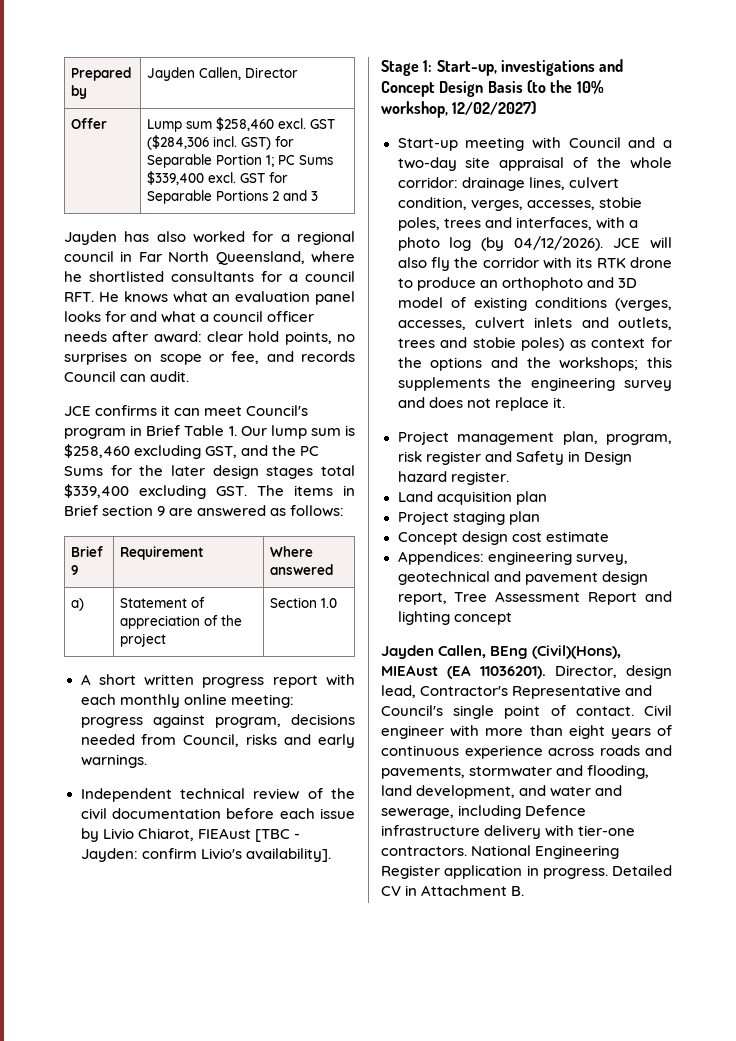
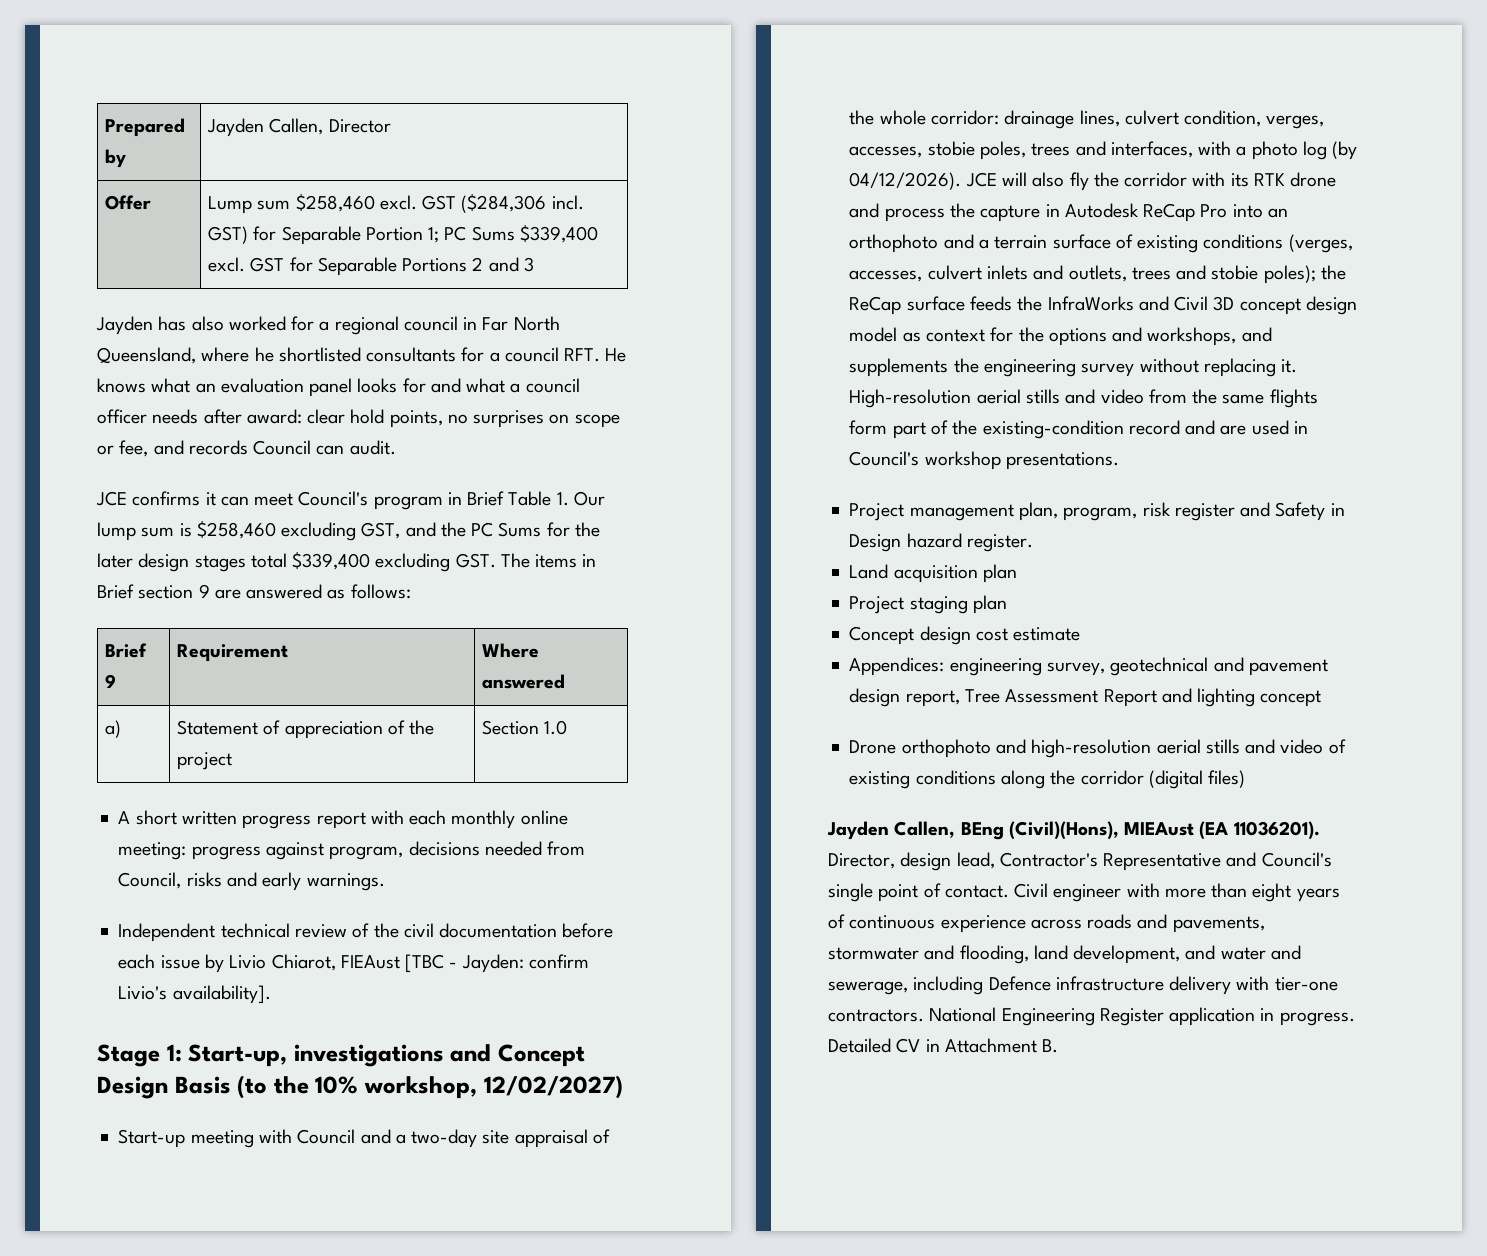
- JCE will also fly the corridor with its RTK drone to produce an orthophoto and 3D model of existing conditions (verges, accesses, culvert inlets and outlets, trees and stobie poles) as context for the options and the workshops; this supplements the engineering survey and does not replace it.
+ JCE will also fly the corridor with its RTK drone and process the capture in Autodesk ReCap Pro into an orthophoto and a terrain surface of existing conditions (verges, accesses, culvert inlets and outlets, trees and stobie poles); the ReCap surface feeds the InfraWorks and Civil 3D concept design model as context for the options and workshops, and supplements the engineering survey without replacing it. High-resolution aerial stills and video from the same flights form part of the existing-condition record and are used in Council's workshop presentations.
+ Drone orthophoto and high-resolution aerial stills and video of existing conditions along the corridor (digital files)

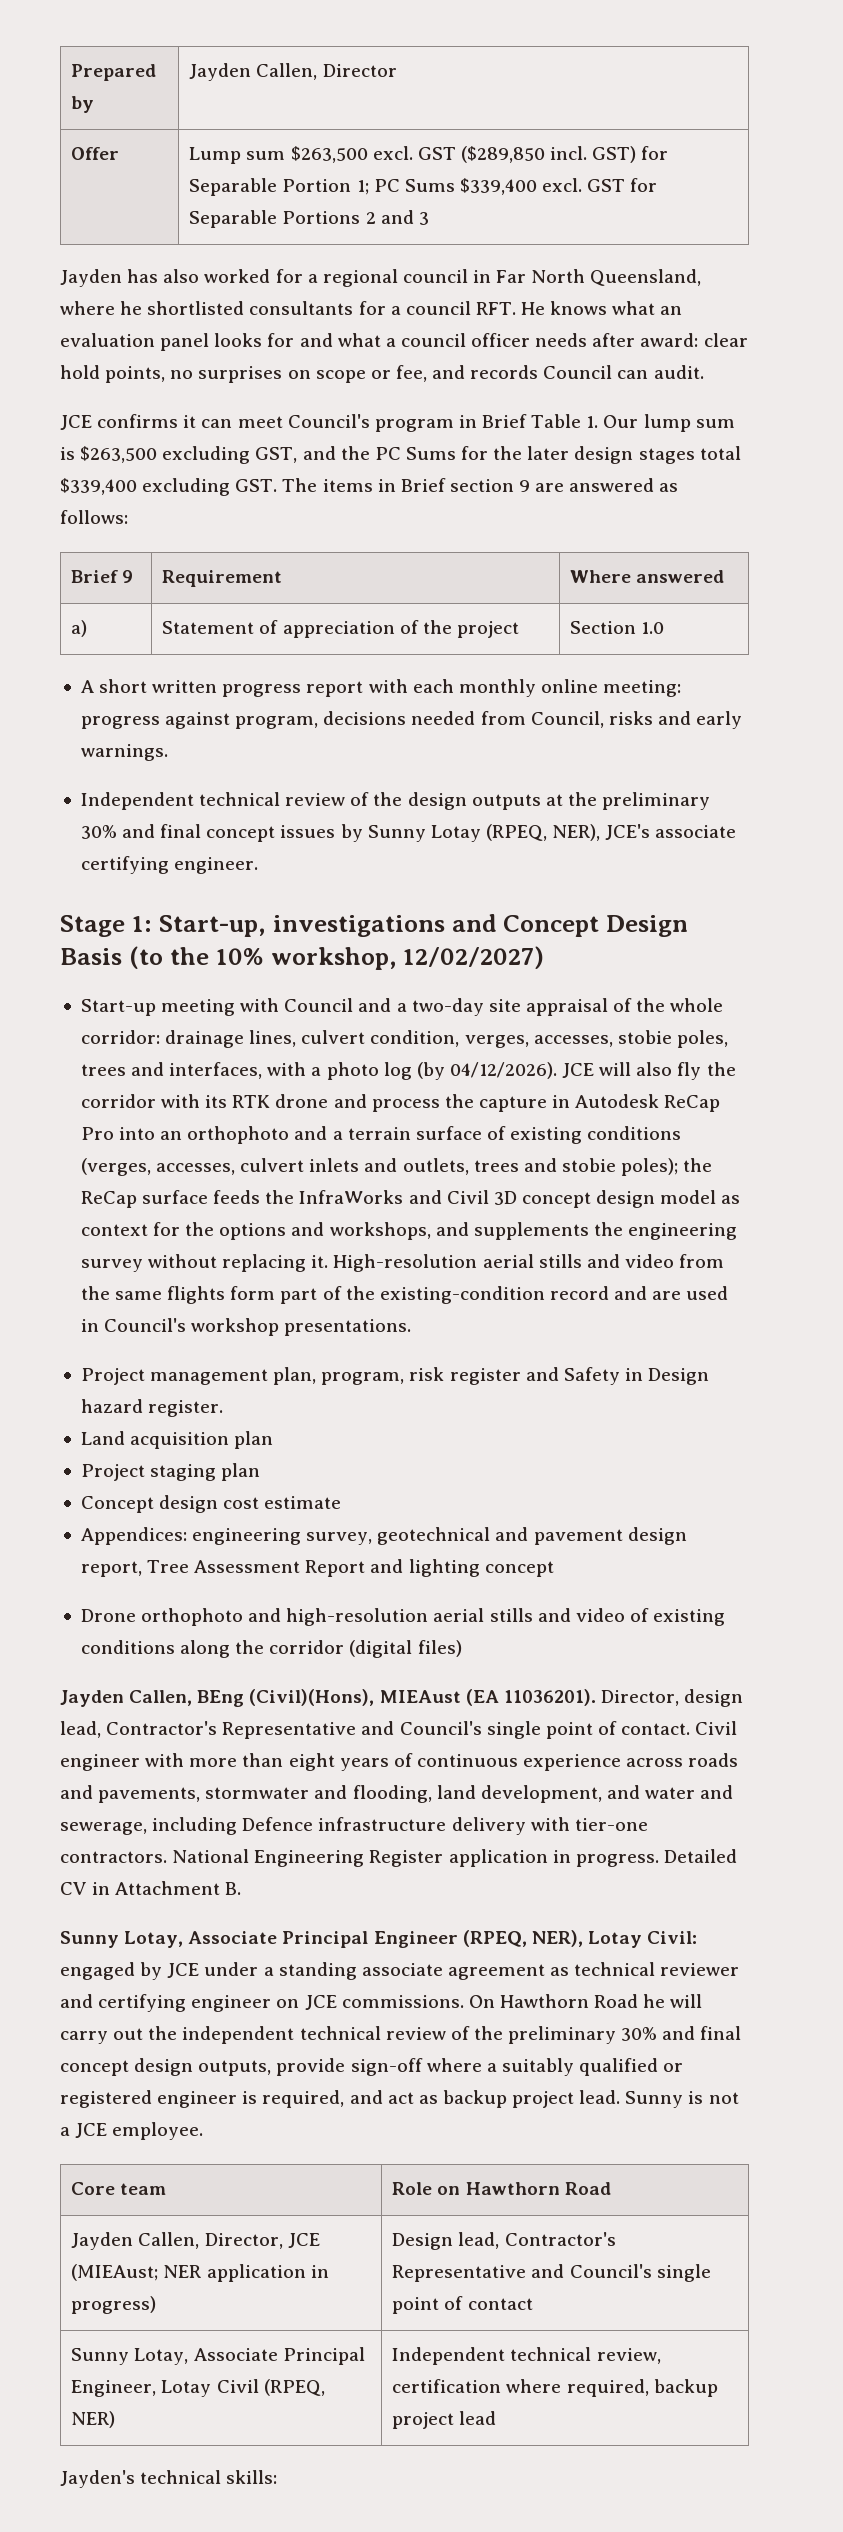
- Offer | Lump sum $258,460 excl. GST ($284,306 incl. GST) for Separable Portion 1; PC Sums $339,400 excl. GST for Separable Portions 2 and 3
+ Offer | Lump sum $263,500 excl. GST ($289,850 incl. GST) for Separable Portion 1; PC Sums $339,400 excl. GST for Separable Portions 2 and 3
- JCE confirms it can meet Council's program in Brief Table 1. Our lump sum is $258,460 excluding GST, and the PC Sums for the later design stages total $339,400 excluding GST. The items in Brief section 9 are answered as follows:
+ JCE confirms it can meet Council's program in Brief Table 1. Our lump sum is $263,500 excluding GST, and the PC Sums for the later design stages total $339,400 excluding GST. The items in Brief section 9 are answered as follows:
- Independent technical review of the civil documentation before each issue by Livio Chiarot, FIEAust [TBC - Jayden: confirm Livio's availability].
+ Independent technical review of the design outputs at the preliminary 30% and final concept issues by Sunny Lotay (RPEQ, NER), JCE's associate certifying engineer.
+ Sunny Lotay, Associate Principal Engineer (RPEQ, NER), Lotay Civil: engaged by JCE under a standing associate agreement as technical reviewer and certifying engineer on JCE commissions. On Hawthorn Road he will carry out the independent technical review of the preliminary 30% and final concept design outputs, provide sign-off where a suitably qualified or registered engineer is required, and act as backup project lead. Sunny is not a JCE employee.
+ Core team | Role on Hawthorn Road
+ Jayden Callen, Director, JCE (MIEAust; NER application in progress) | Design lead, Contractor's Representative and Council's single point of contact
+ Sunny Lotay, Associate Principal Engineer, Lotay Civil (RPEQ, NER) | Independent technical review, certification where required, backup project lead
+ Jayden's technical skills:

